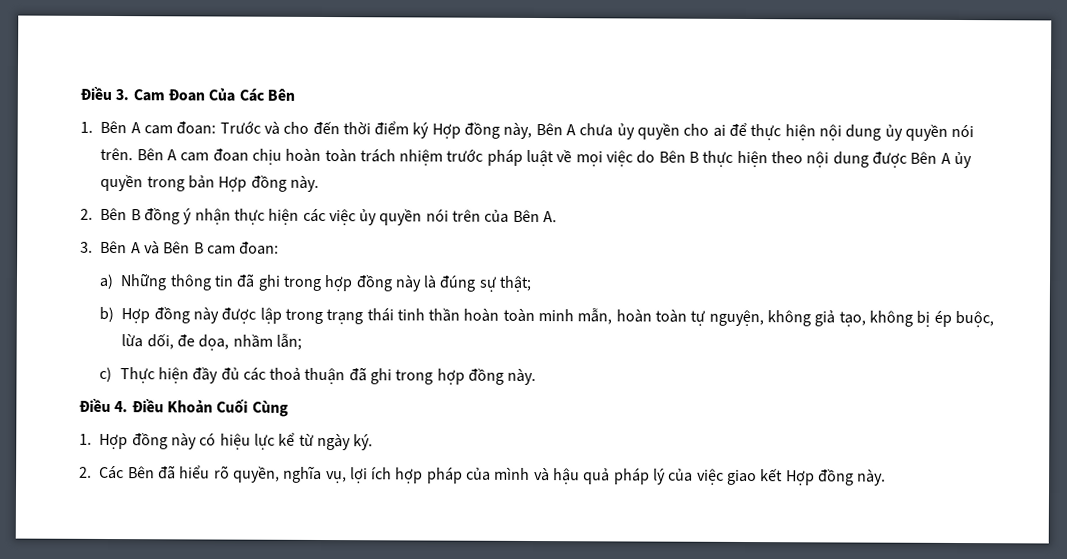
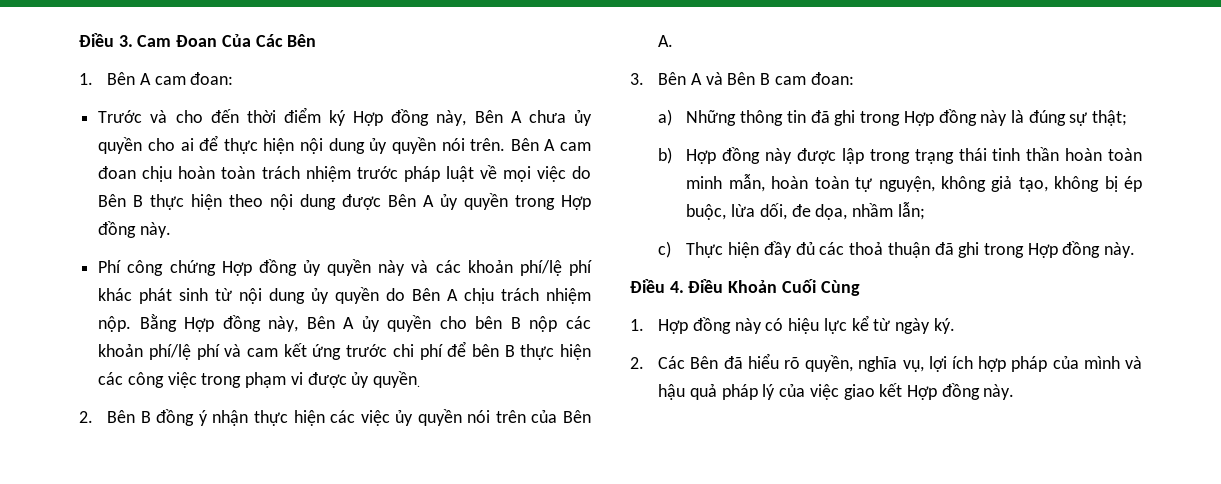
- 1. Bên A cam đoan: Trước và cho đến thời điểm ký Hợp đồng này, Bên A chưa ủy quyền cho ai để thực hiện nội dung ủy quyền nói trên.
+ 1. Bên A cam đoan:
+ Trước và cho đến thời điểm ký Hợp đồng này, Bên A chưa ủy quyền cho ai để thực hiện nội dung ủy quyền nói trên.
- Bên A cam đoan chịu hoàn toàn trách nhiệm trước pháp luật về mọi việc do Bên B thực hiện theo nội dung được Bên A ủy quyền trong bản Hợp đồng này.
+ Bên A cam đoan chịu hoàn toàn trách nhiệm trước pháp luật về mọi việc do Bên B thực hiện theo nội dung được Bên A ủy quyền trong Hợp đồng này.
+ Phí công chứng Hợp đồng ủy quyền này và các khoản phí/lệ phí khác phát sinh từ nội dung ủy quyền do Bên A chịu trách nhiệm nộp. Bằng Hợp đồng này, Bên A ủy quyền cho bên B nộp các khoản phí/lệ phí và cam kết ứng trước chi phí để bên B thực hiện các công việc trong phạm vi được ủy quyền.
- a) Những thông tin đã ghi trong hợp đồng này là đúng sự thật;
+ a) Những thông tin đã ghi trong Hợp đồng này là đúng sự thật;
- c) Thực hiện đầy đủ các thoả thuận đã ghi trong hợp đồng này.
+ c) Thực hiện đầy đủ các thoả thuận đã ghi trong Hợp đồng này.

